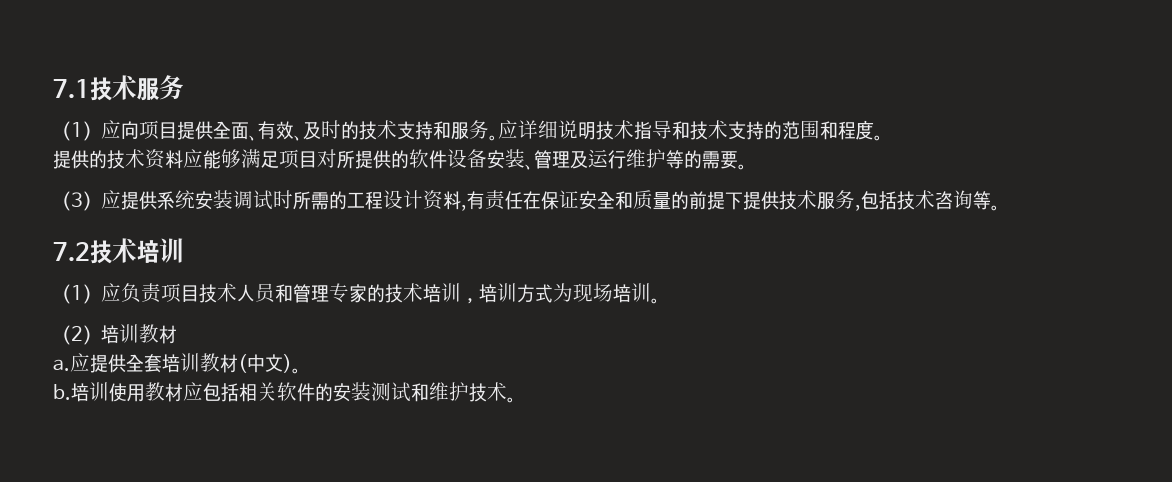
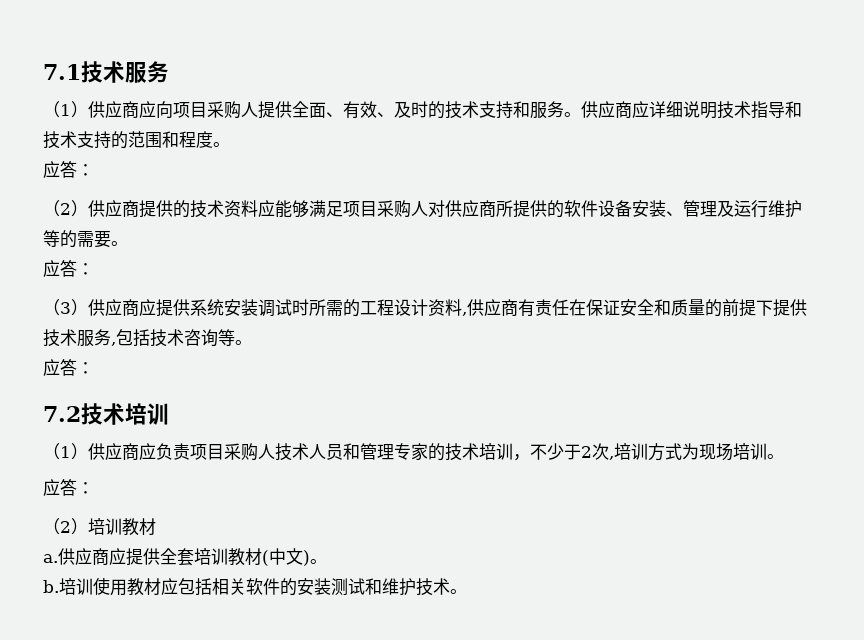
- （1）应向项目提供全面、有效、及时的技术支持和服务。
+ （1）供应商应向项目采购人提供全面、有效、及时的技术支持和服务。
- 应详细说明技术指导和技术支持的范围和程度。
- 提供的技术资料应能够满足项目对所提供的软件设备安装、管理及运行维护等的需要。
+ 供应商应详细说明技术指导和技术支持的范围和程度。
+ 应答：
+ （2）供应商提供的技术资料应能够满足项目采购人对供应商所提供的软件设备安装、管理及运行维护等的需要。
+ 应答：
- （3）应提供系统安装调试时所需的工程设计资料,有责任在保证安全和质量的前提下提供技术服务,包括技术咨询等。
+ （3）供应商应提供系统安装调试时所需的工程设计资料,供应商有责任在保证安全和质量的前提下提供技术服务,包括技术咨询等。
+ 应答：
- （1）应负责项目技术人员和管理专家的技术培训，培训方式为现场培训。
+ （1）供应商应负责项目采购人技术人员和管理专家的技术培训，不少于2次,培训方式为现场培训。
+ 应答：
- 应提供全套培训教材(中文)。
+ 供应商应提供全套培训教材(中文)。

